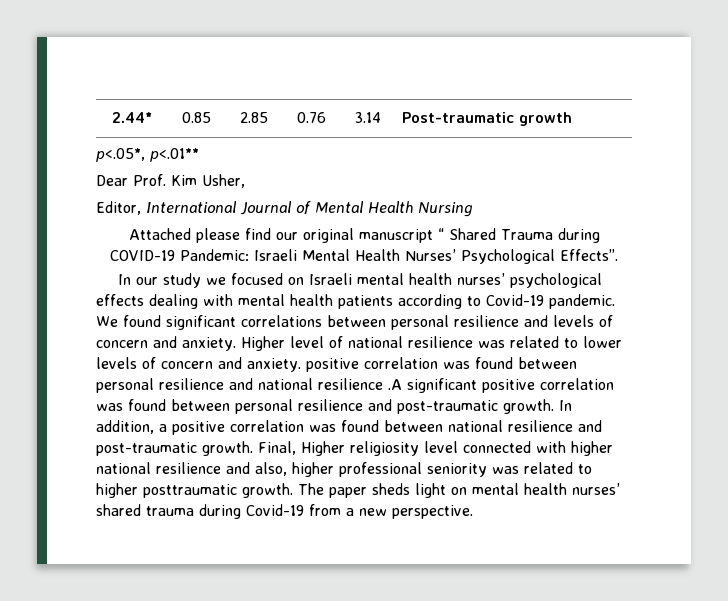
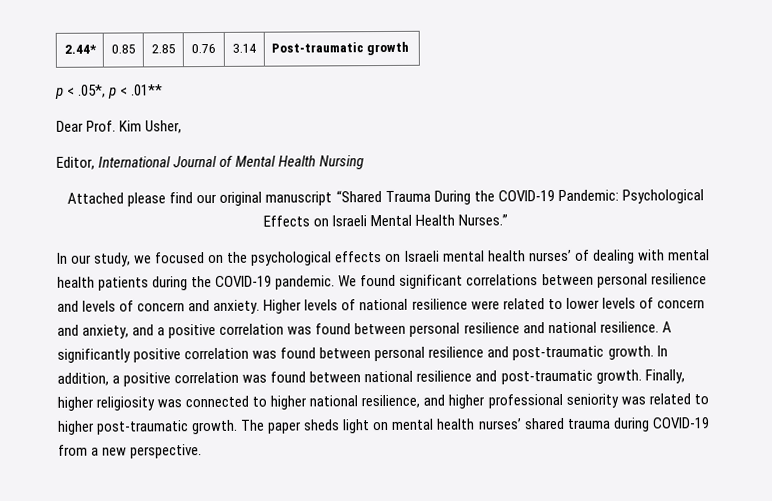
- p<.05*, p<.01**
+ p < .05*, p < .01**
- Attached please find our original manuscript “ Shared Trauma during COVID-19 Pandemic: Israeli Mental Health Nurses’ Psychological Effects”.
+ Attached please find our original manuscript “Shared Trauma During the COVID-19 Pandemic: Psychological Effects on Israeli Mental Health Nurses.”
- In our study we focused on Israeli mental health nurses’ psychological effects dealing with mental health patients according to Covid-19 pandemic.
+ In our study, we focused on the psychological effects on Israeli mental health nurses’ of dealing with mental health patients during the COVID-19 pandemic.
- Higher level of national resilience was related to lower levels of concern and anxiety. positive correlation was found between personal resilience and national resilience .A significant positive correlation was found between personal resilience and post-traumatic growth.
+ Higher levels of national resilience were related to lower levels of concern and anxiety, and a positive correlation was found between personal resilience and national resilience. A significantly positive correlation was found between personal resilience and post-traumatic growth.
- Final, Higher religiosity level connected with higher national resilience and also, higher professional seniority was related to higher posttraumatic growth.
+ Finally, higher religiosity was connected to higher national resilience, and higher professional seniority was related to higher post-traumatic growth.
- The paper sheds light on mental health nurses’ shared trauma during Covid-19 from a new perspective.
+ The paper sheds light on mental health nurses’ shared trauma during COVID-19 from a new perspective.

